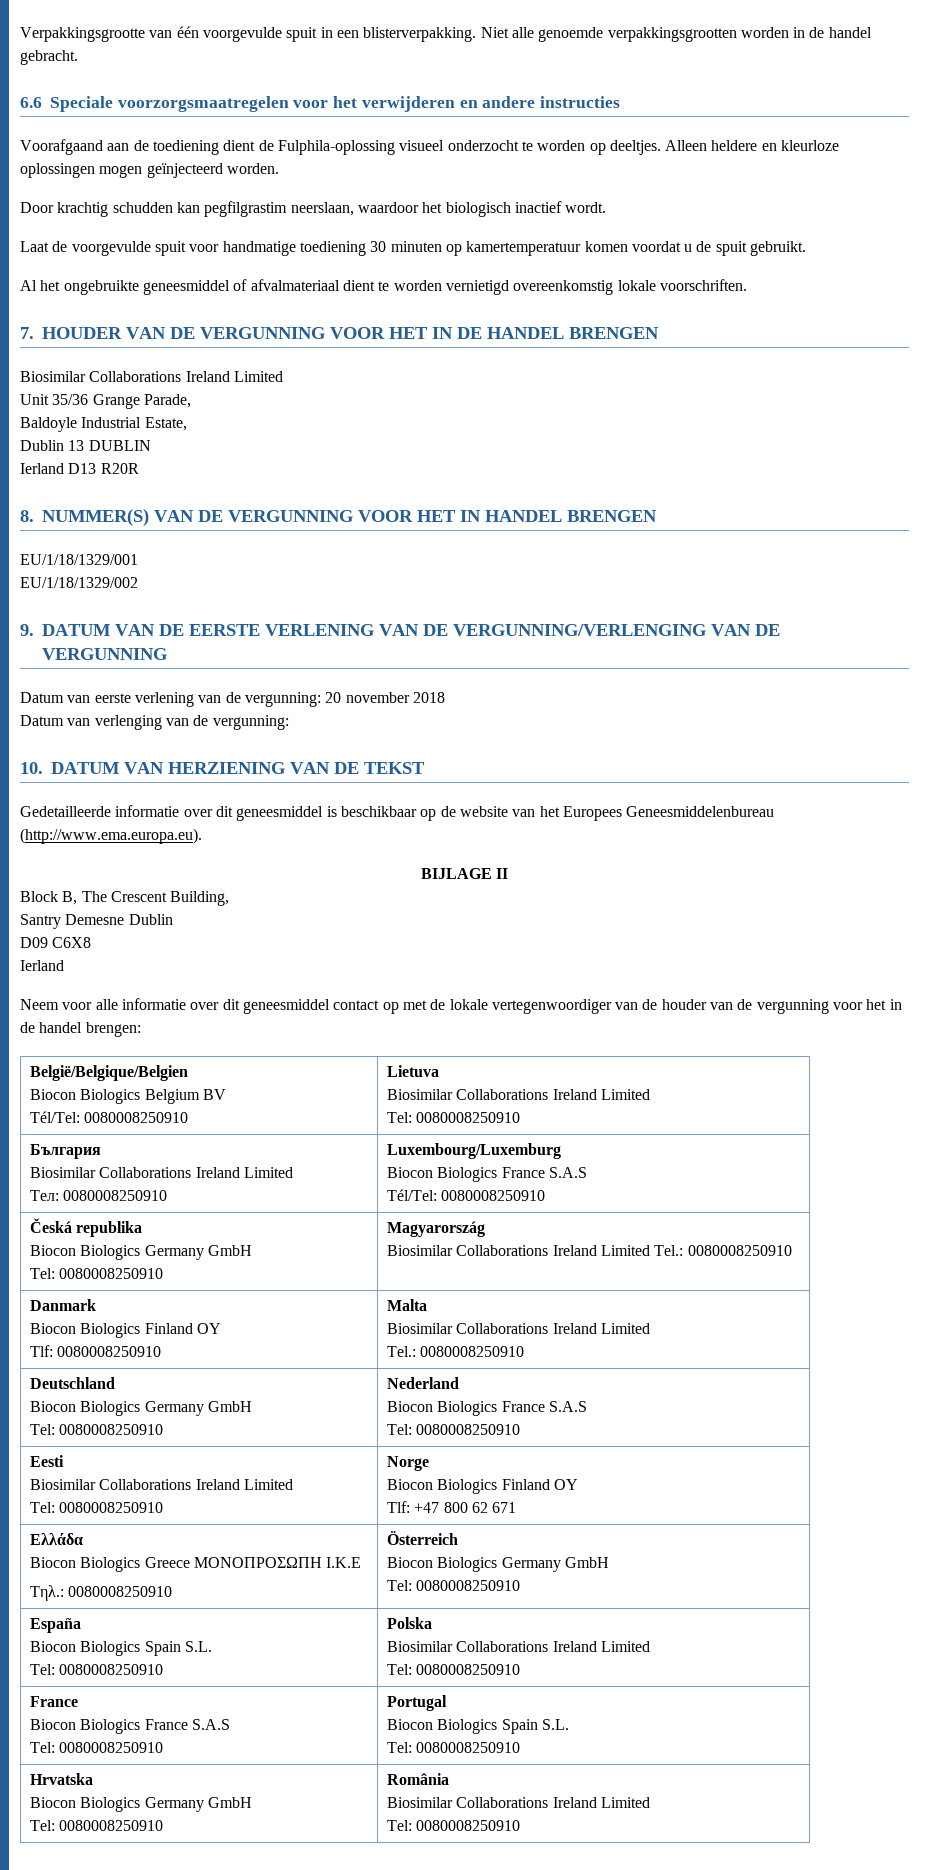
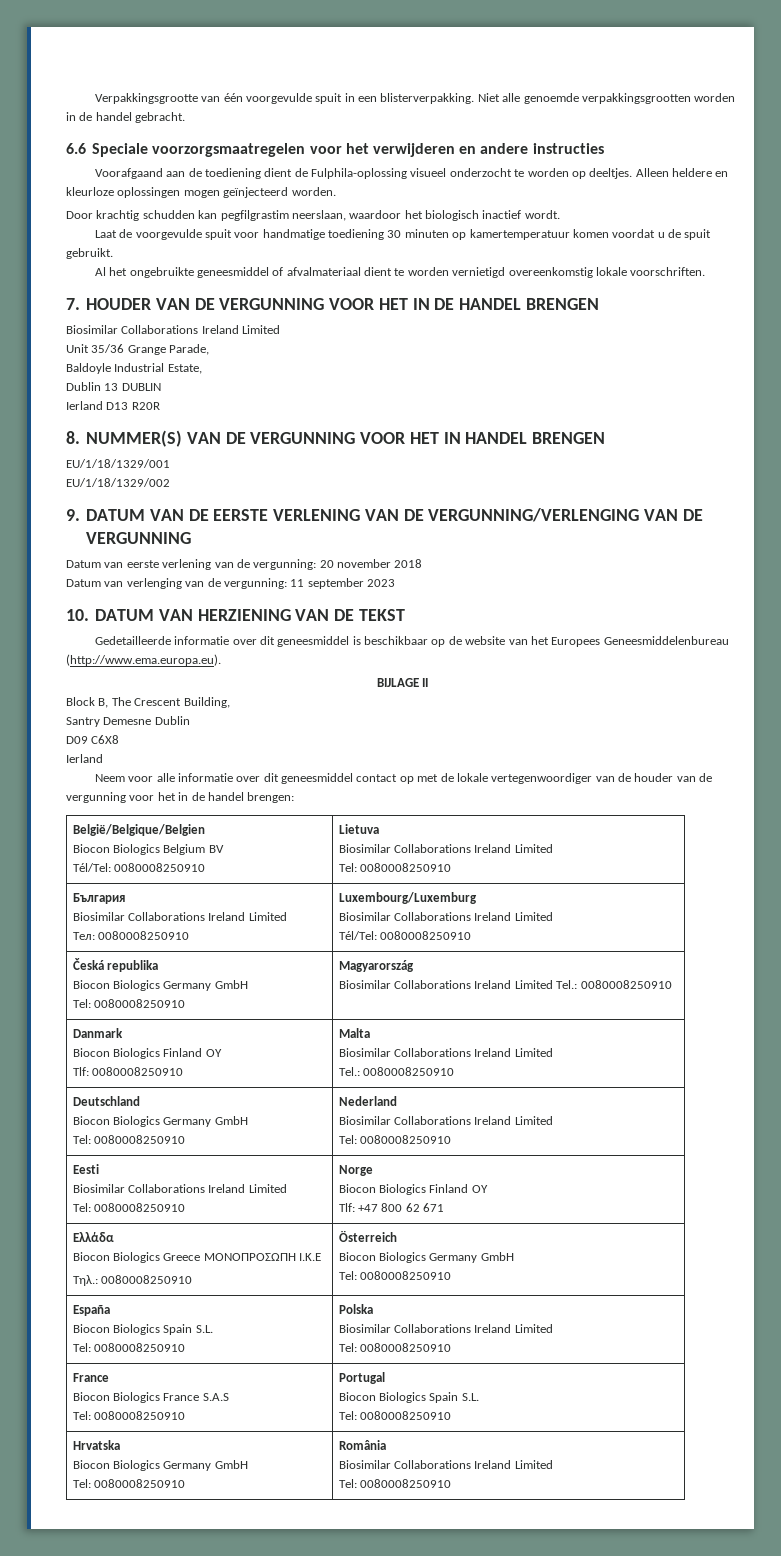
- Datum van verlenging van de vergunning:
+ Datum van verlenging van de vergunning: 11 september 2023
  България
  Biosimilar Collaborations Ireland Limited
  Тел: 0080008250910 | Luxembourg/Luxemburg
- Biocon Biologics France S.A.S
+ Biosimilar Collaborations Ireland Limited
  Deutschland
  Biocon Biologics Germany GmbH
  Tel: 0080008250910 | Nederland
- Biocon Biologics France S.A.S
+ Biosimilar Collaborations Ireland Limited

